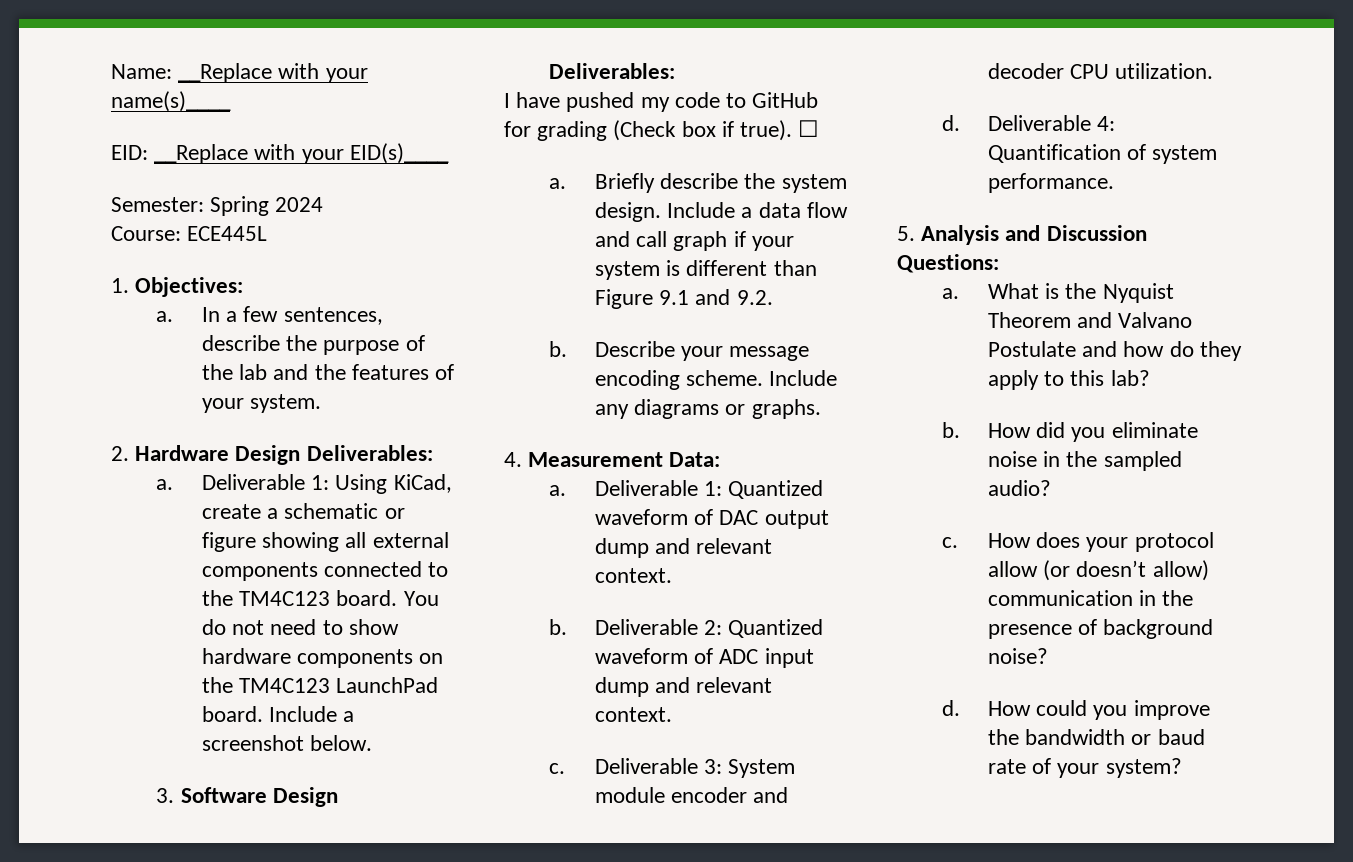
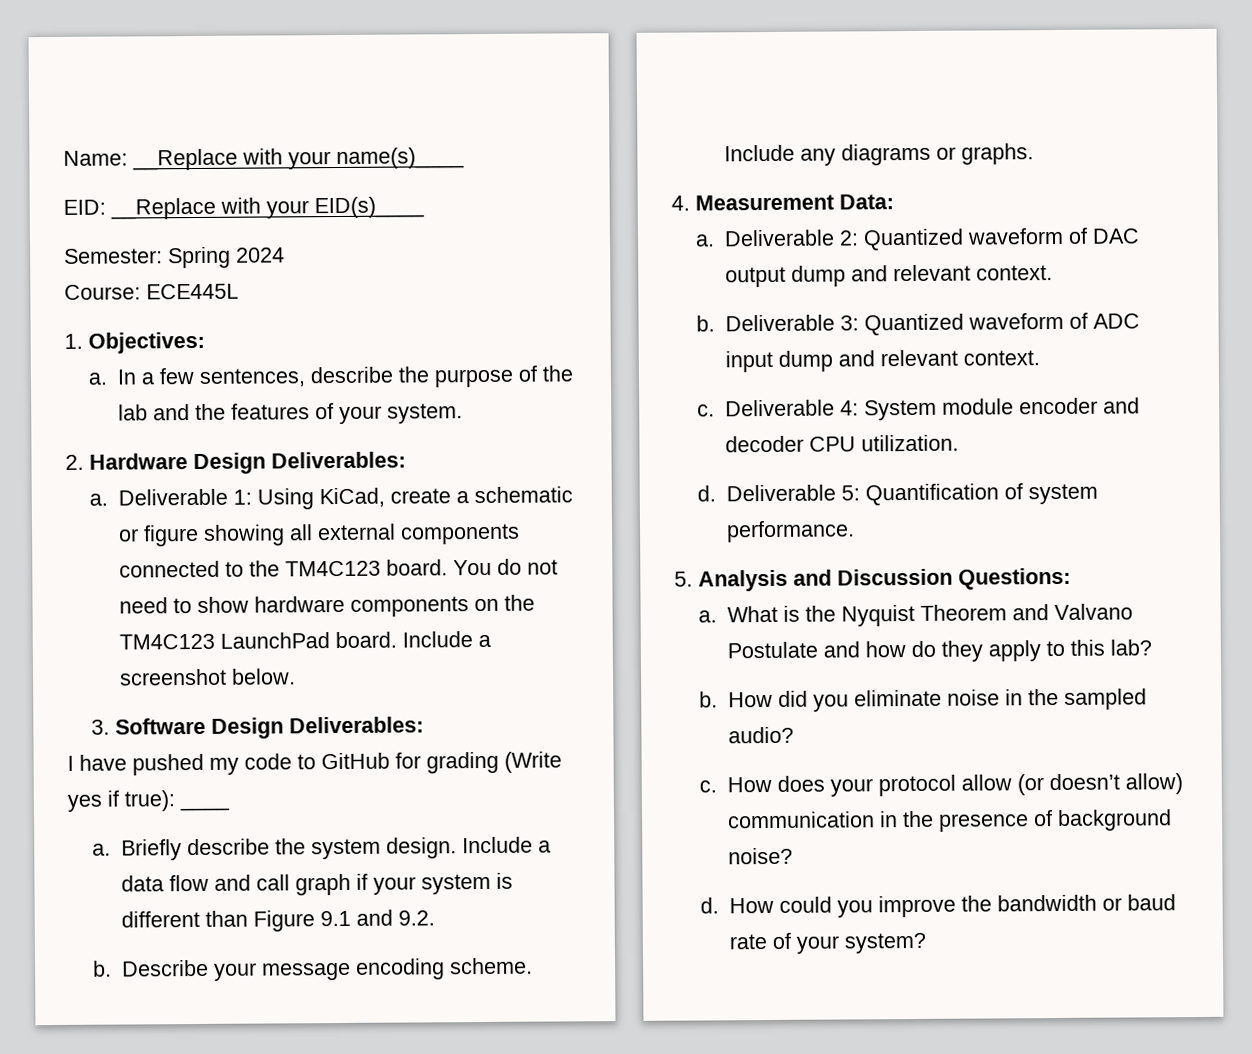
- I have pushed my code to GitHub for grading (Check box if true). ☐
+ I have pushed my code to GitHub for grading (Write yes if true): ____
- Deliverable 1: Quantized waveform of DAC output dump and relevant context.
+ Deliverable 2: Quantized waveform of DAC output dump and relevant context.
- Deliverable 2: Quantized waveform of ADC input dump and relevant context.
+ Deliverable 3: Quantized waveform of ADC input dump and relevant context.
- Deliverable 3: System module encoder and decoder CPU utilization.
+ Deliverable 4: System module encoder and decoder CPU utilization.
- Deliverable 4: Quantification of system performance.
+ Deliverable 5: Quantification of system performance.

